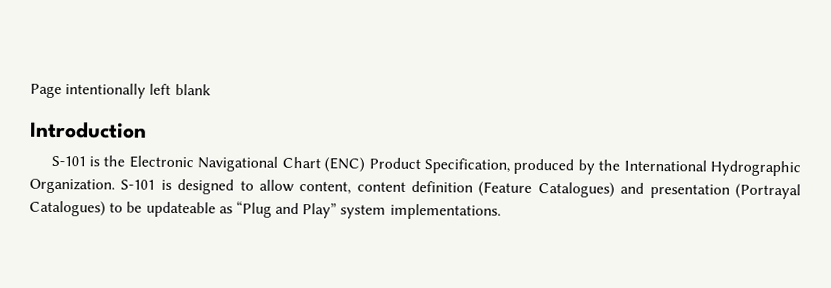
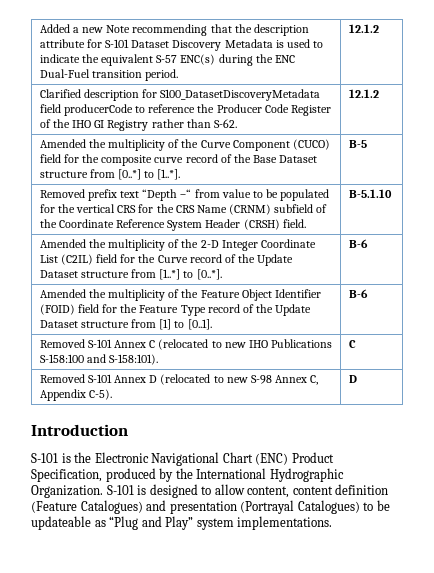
- Page intentionally left blank
+ Added a new Note recommending that the description attribute for S-101 Dataset Discovery Metadata is used to indicate the equivalent S-57 ENC(s) during the ENC Dual-Fuel transition period. | 12.1.2
+ Clarified description for S100_DatasetDiscoveryMetadata field producerCode to reference the Producer Code Register of the IHO GI Registry rather than S-62. | 12.1.2
+ Amended the multiplicity of the Curve Component (CUCO) field for the composite curve record of the Base Dataset structure from [0..*] to [1..*]. | B-5
+ Removed prefix text “Depth –“ from value to be populated for the vertical CRS for the CRS Name (CRNM) subfield of the Coordinate Reference System Header (CRSH) field. | B-5.1.10
+ Amended the multiplicity of the 2-D Integer Coordinate List (C2IL) field for the Curve record of the Update Dataset structure from [1..*] to [0..*]. | B-6
+ Amended the multiplicity of the Feature Object Identifier (FOID) field for the Feature Type record of the Update Dataset structure from [1] to [0..1]. | B-6
+ Removed S-101 Annex C (relocated to new IHO Publications S-158:100 and S-158:101). | C
+ Removed S-101 Annex D (relocated to new S-98 Annex C, Appendix C-5). | D

